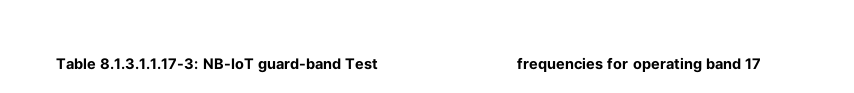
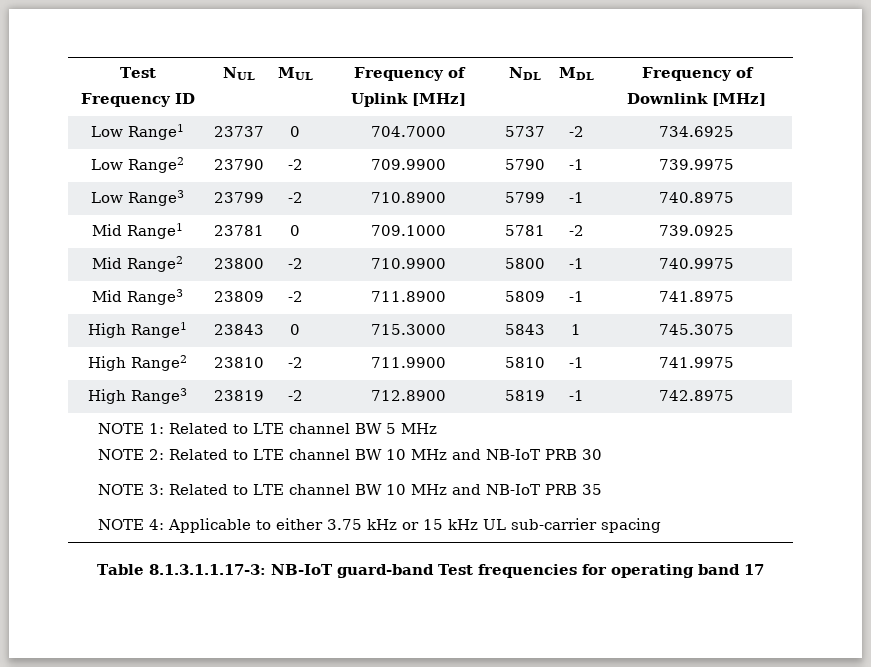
+ Test Frequency ID | NUL | MUL | Frequency of Uplink [MHz] | NDL | MDL | Frequency of Downlink [MHz]
+ Low Range1 | 23737 | 0 | 704.7000 | 5737 | -2 | 734.6925
+ Low Range2 | 23790 | -2 | 709.9900 | 5790 | -1 | 739.9975
+ Low Range3 | 23799 | -2 | 710.8900 | 5799 | -1 | 740.8975
+ Mid Range1 | 23781 | 0 | 709.1000 | 5781 | -2 | 739.0925
+ Mid Range2 | 23800 | -2 | 710.9900 | 5800 | -1 | 740.9975
+ Mid Range3 | 23809 | -2 | 711.8900 | 5809 | -1 | 741.8975
+ High Range1 | 23843 | 0 | 715.3000 | 5843 | 1 | 745.3075
+ High Range2 | 23810 | -2 | 711.9900 | 5810 | -1 | 741.9975
+ High Range3 | 23819 | -2 | 712.8900 | 5819 | -1 | 742.8975
+ NOTE 1: Related to LTE channel BW 5 MHz
+ NOTE 2: Related to LTE channel BW 10 MHz and NB-IoT PRB 30
+ NOTE 3: Related to LTE channel BW 10 MHz and NB-IoT PRB 35
+ NOTE 4: Applicable to either 3.75 kHz or 15 kHz UL sub-carrier spacing

